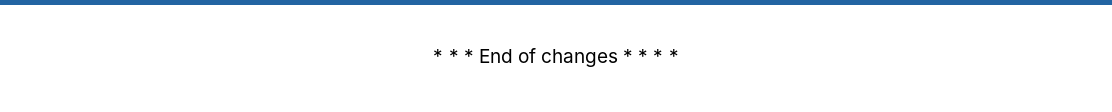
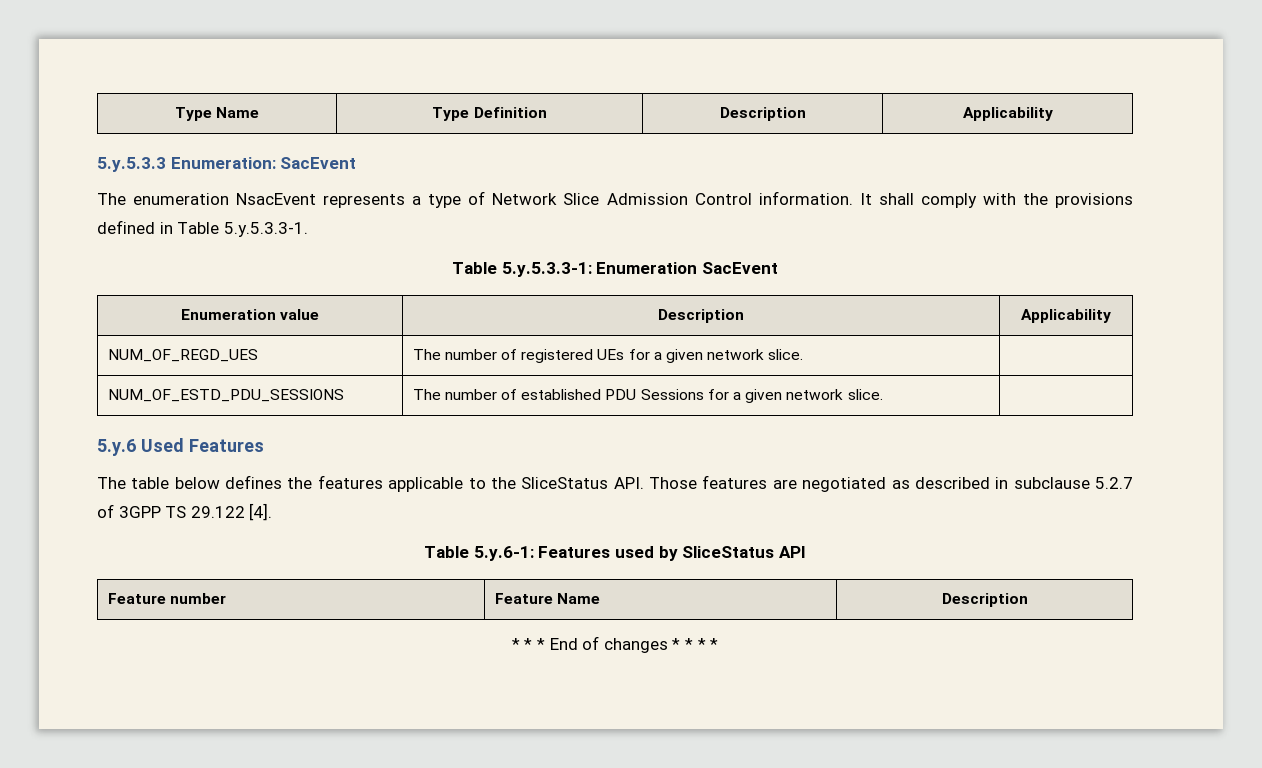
+ Type Name | Type Definition | Description | Applicability
+ 5.y.5.3.3 Enumeration: SacEvent
+ The enumeration NsacEvent represents a type of Network Slice Admission Control information. It shall comply with the provisions defined in Table 5.y.5.3.3-1.
+ Table 5.y.5.3.3-1: Enumeration SacEvent
+ Enumeration value | Description | Applicability
+ NUM_OF_REGD_UES | The number of registered UEs for a given network slice. |
+ NUM_OF_ESTD_PDU_SESSIONS | The number of established PDU Sessions for a given network slice. |
+ 5.y.6 Used Features
+ The table below defines the features applicable to the SliceStatus API. Those features are negotiated as described in subclause 5.2.7 of 3GPP TS 29.122 [4].
+ Table 5.y.6-1: Features used by SliceStatus API
+ Feature number | Feature Name | Description

